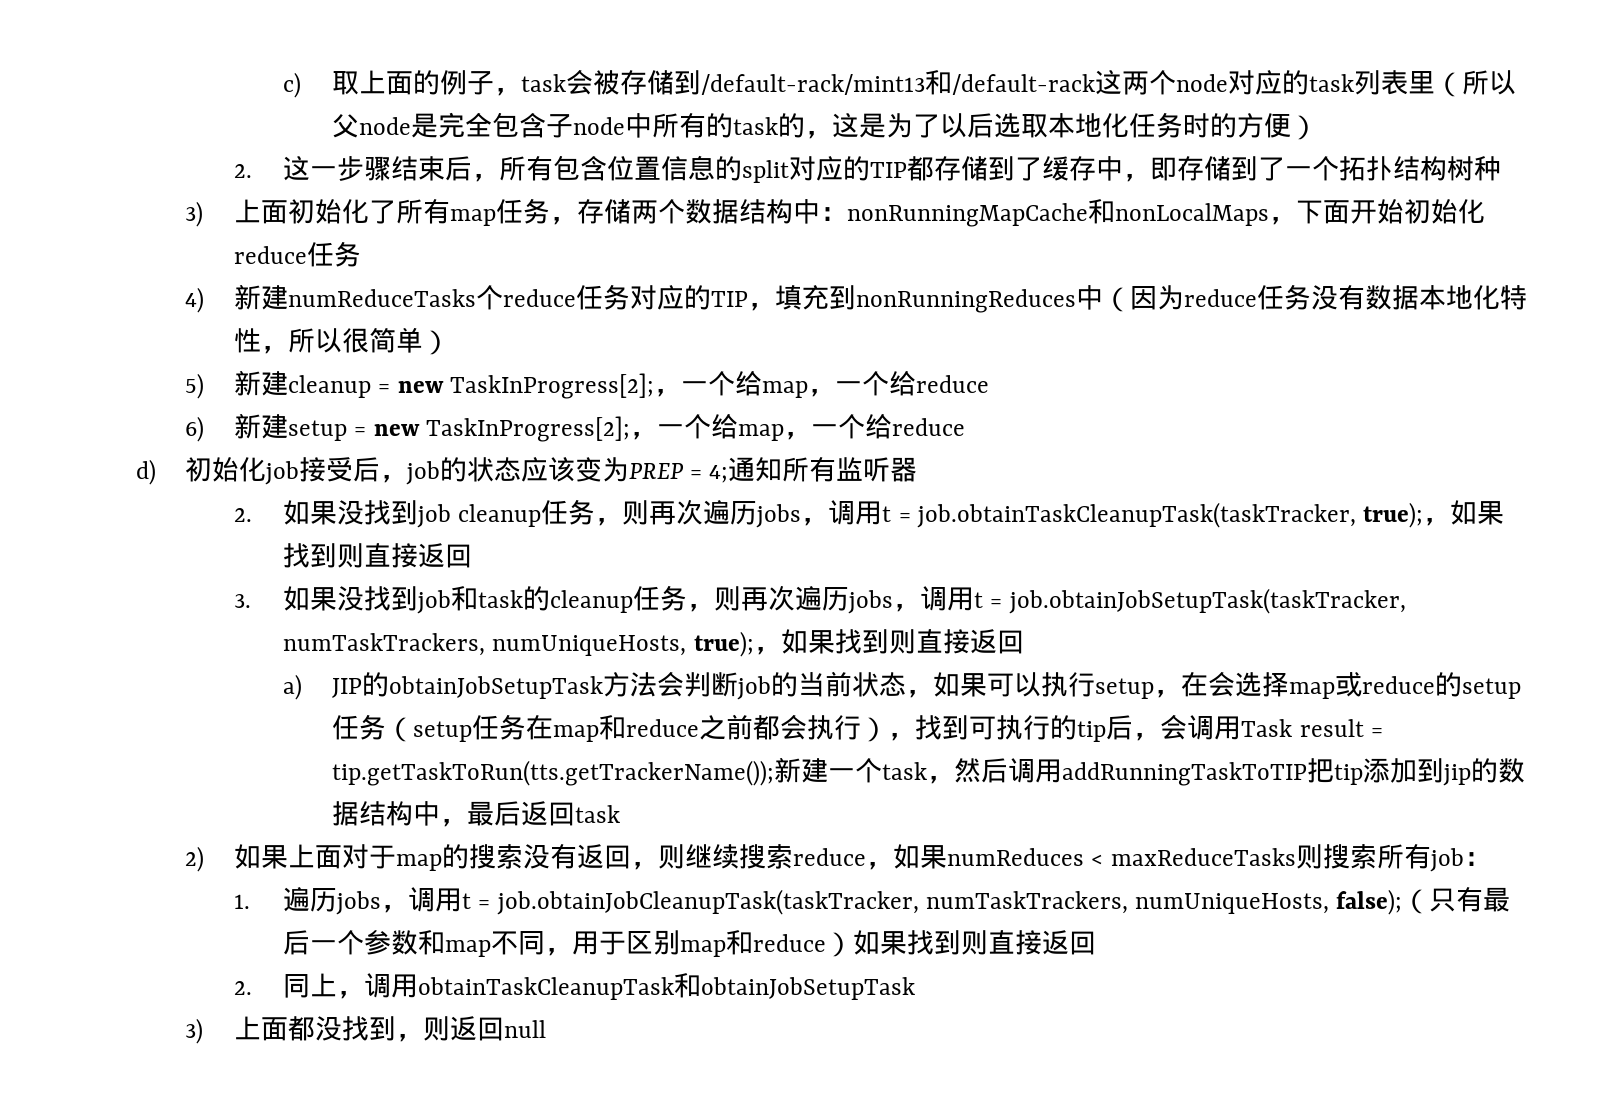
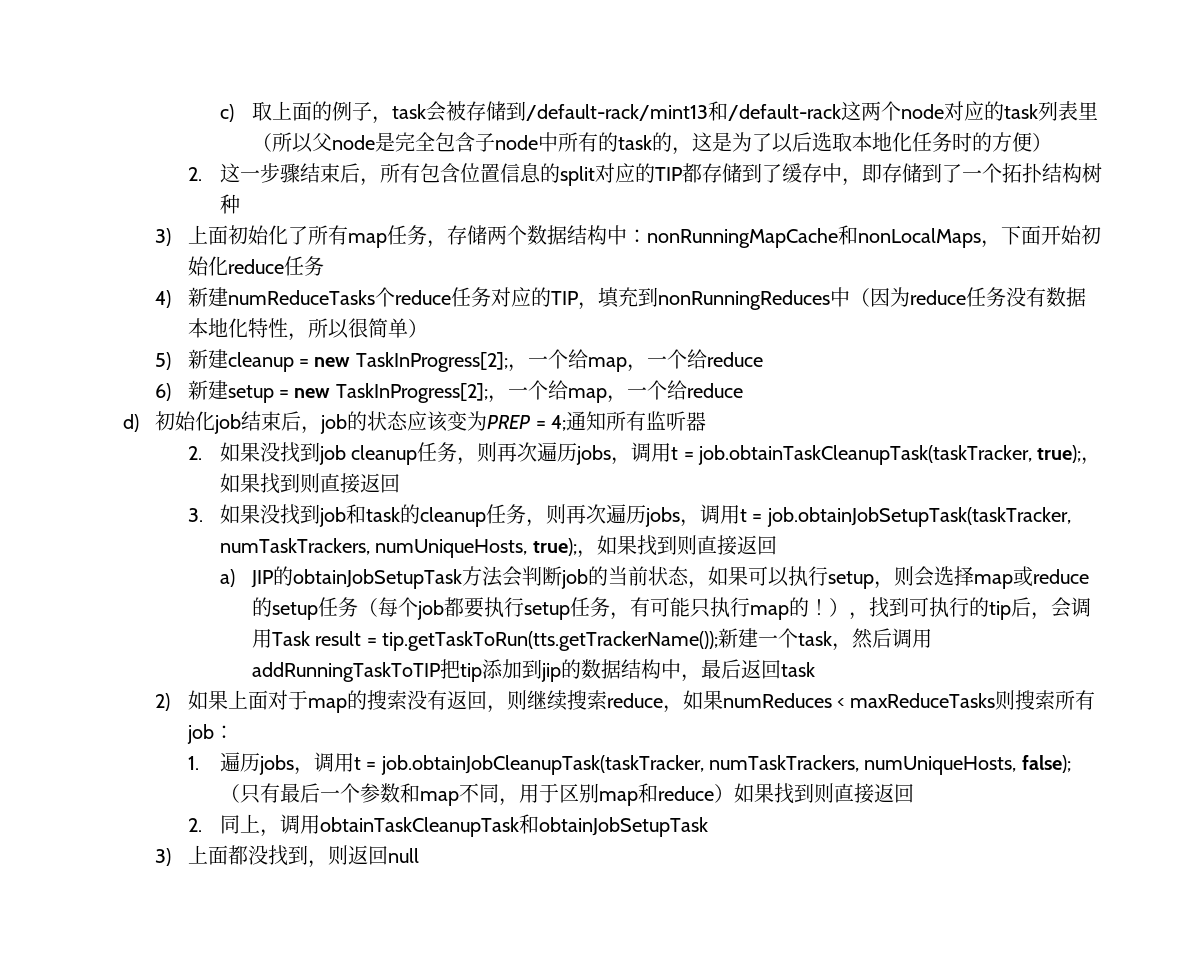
- d)初始化job接受后，job的状态应该变为PREP = 4;通知所有监听器
+ d)初始化job结束后，job的状态应该变为PREP = 4;通知所有监听器
- a) JIP的obtainJobSetupTask方法会判断job的当前状态，如果可以执行setup，在会选择map或reduce的setup任务（setup任务在map和reduce之前都会执行），找到可执行的tip后，会调用Task result = tip.getTaskToRun(tts.getTrackerName());新建一个task，然后调用addRunningTaskToTIP把tip添加到jip的数据结构中，最后返回task
+ a) JIP的obtainJobSetupTask方法会判断job的当前状态，如果可以执行setup，则会选择map或reduce的setup任务（每个job都要执行setup任务，有可能只执行map的！），找到可执行的tip后，会调用Task result = tip.getTaskToRun(tts.getTrackerName());新建一个task，然后调用addRunningTaskToTIP把tip添加到jip的数据结构中，最后返回task

